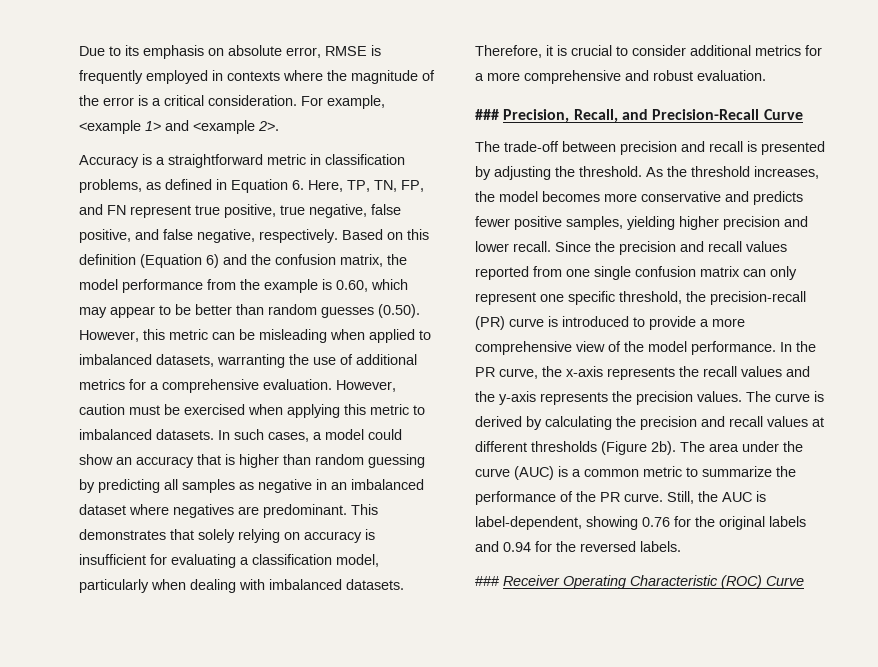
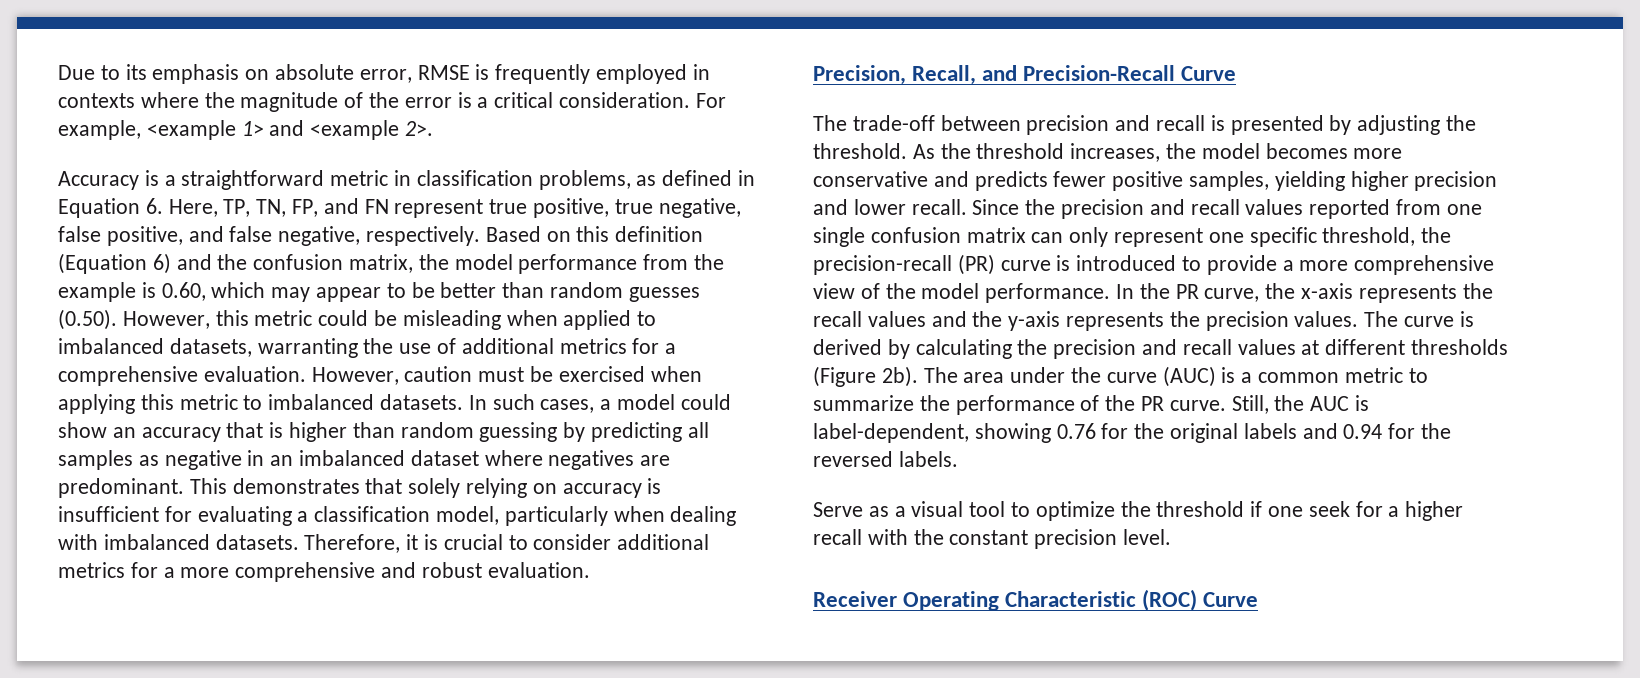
- Based on this definition (Equation 6) and the confusion matrix, the model performance from the example is 0.60, which may appear to be better than random guesses (0.50). However, this metric can be misleading when applied to imbalanced datasets, warranting the use of additional metrics for a comprehensive evaluation.
+ Based on this definition (Equation 6) and the confusion matrix, the model performance from the example is 0.60, which may appear to be better than random guesses (0.50). However, this metric could be misleading when applied to imbalanced datasets, warranting the use of additional metrics for a comprehensive evaluation.
- ### Precision, Recall, and Precision-Recall Curve
+ Precision, Recall, and Precision-Recall Curve
- ### Receiver Operating Characteristic (ROC) Curve
+ Serve as a visual tool to optimize the threshold if one seek for a higher recall with the constant precision level.
+ Receiver Operating Characteristic (ROC) Curve

